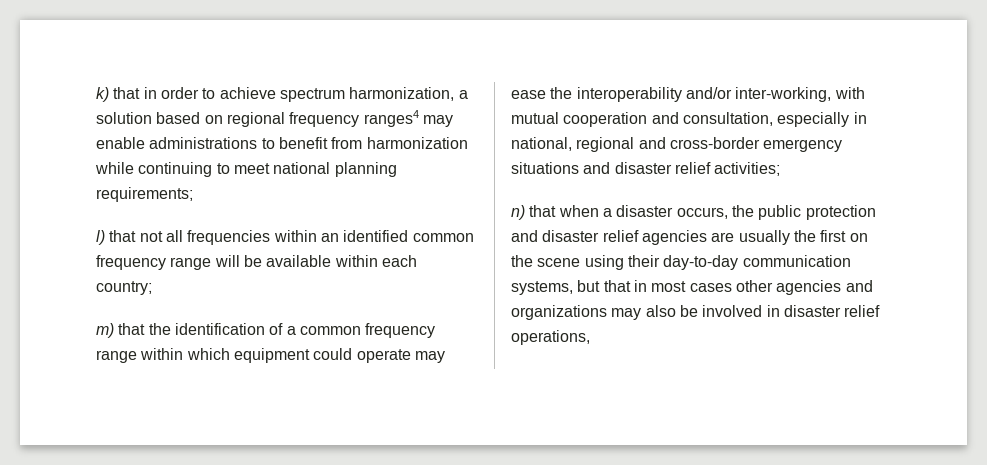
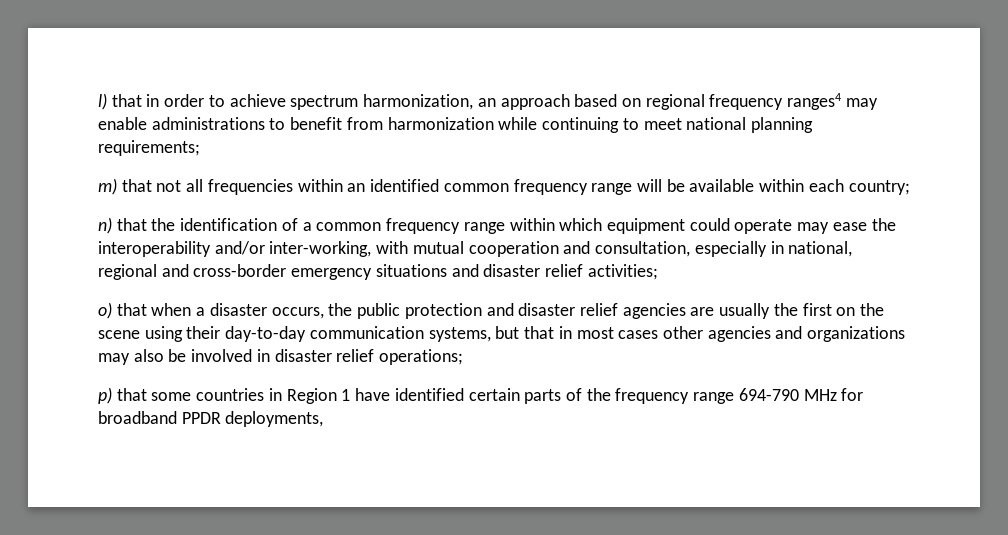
- k) that in order to achieve spectrum harmonization, a solution based on regional frequency ranges4 may enable administrations to benefit from harmonization while continuing to meet national planning requirements;
+ l) that in order to achieve spectrum harmonization, an approach based on regional frequency ranges4 may enable administrations to benefit from harmonization while continuing to meet national planning requirements;
- l) that not all frequencies within an identified common frequency range will be available within each country;
+ m) that not all frequencies within an identified common frequency range will be available within each country;
- m) that the identification of a common frequency range within which equipment could operate may ease the interoperability and/or inter-working, with mutual cooperation and consultation, especially in national, regional and cross-border emergency situations and disaster relief activities;
+ n) that the identification of a common frequency range within which equipment could operate may ease the interoperability and/or inter-working, with mutual cooperation and consultation, especially in national, regional and cross-border emergency situations and disaster relief activities;
- n) that when a disaster occurs, the public protection and disaster relief agencies are usually the first on the scene using their day-to-day communication systems, but that in most cases other agencies and organizations may also be involved in disaster relief operations,
+ o) that when a disaster occurs, the public protection and disaster relief agencies are usually the first on the scene using their day-to-day communication systems, but that in most cases other agencies and organizations may also be involved in disaster relief operations;
+ p) that some countries in Region 1 have identified certain parts of the frequency range 694-790 MHz for broadband PPDR deployments,

